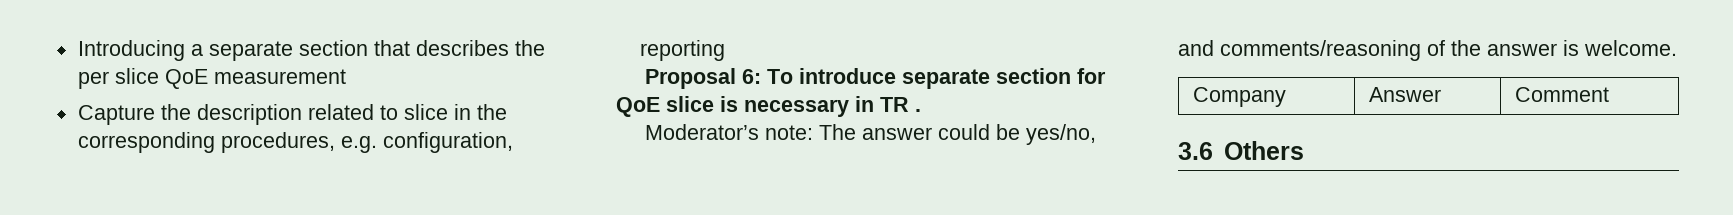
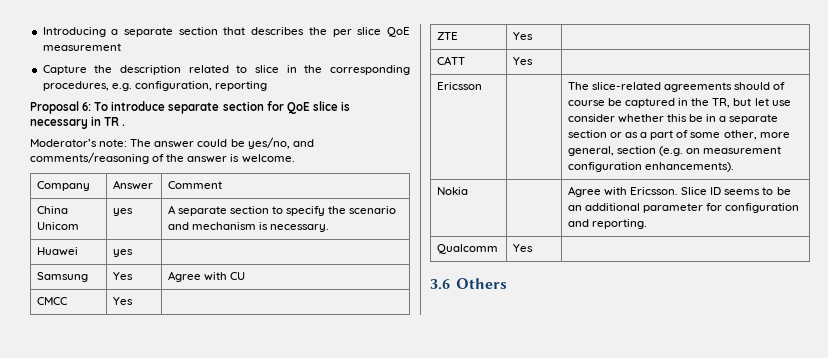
+ China Unicom | yes | A separate section to specify the scenario and mechanism is necessary.
+ Huawei | yes |
+ Samsung | Yes | Agree with CU
+ CMCC | Yes |
+ ZTE | Yes |
+ CATT | Yes |
+ Ericsson | | The slice-related agreements should of course be captured in the TR, but let use consider whether this be in a separate section or as a part of some other, more general, section (e.g. on measurement configuration enhancements).
+ Nokia | | Agree with Ericsson. Slice ID seems to be an additional parameter for configuration and reporting.
+ Qualcomm | Yes |

